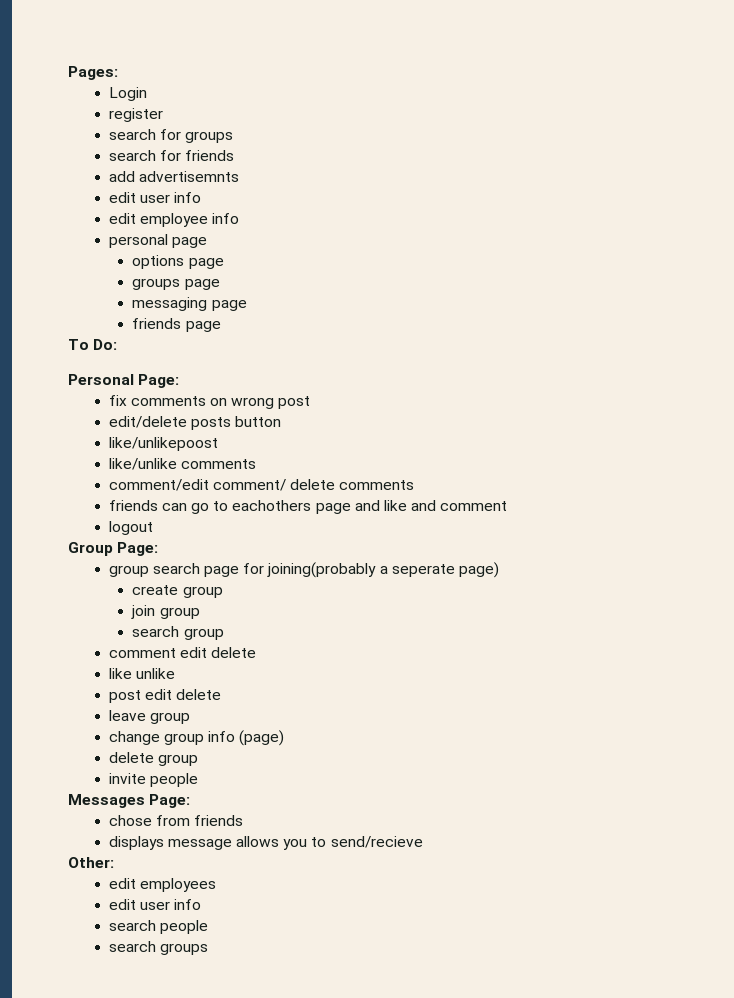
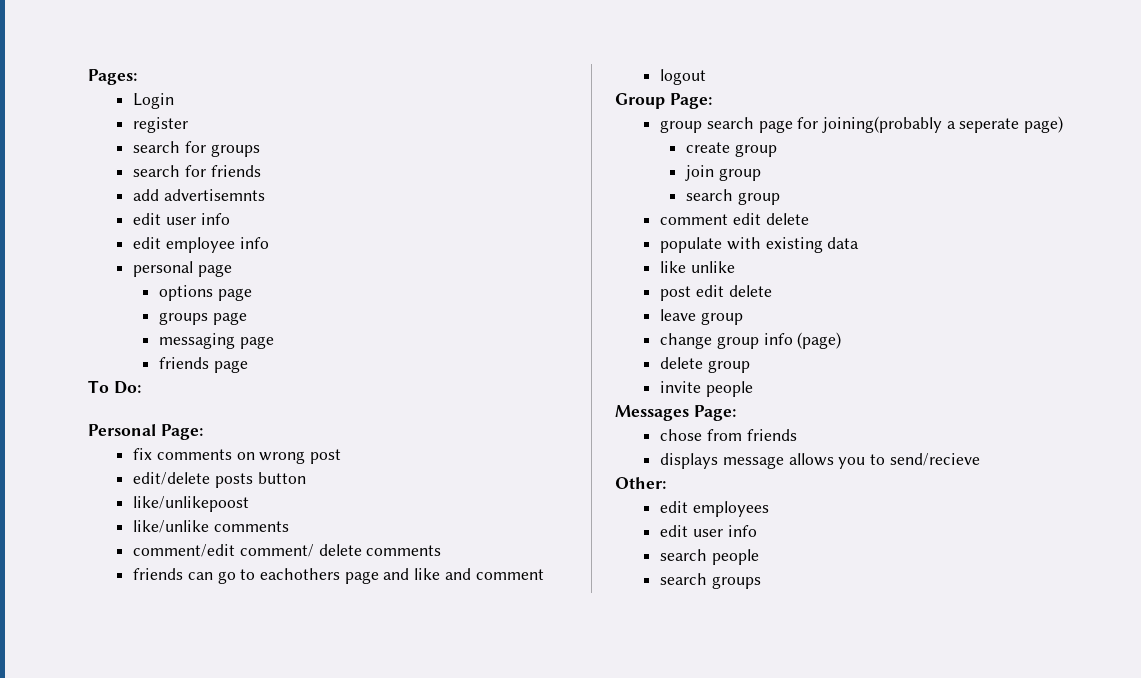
+ populate with existing data

